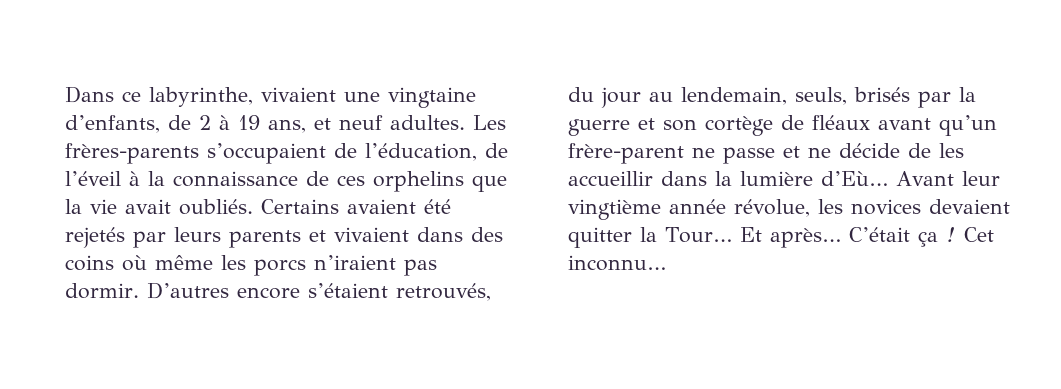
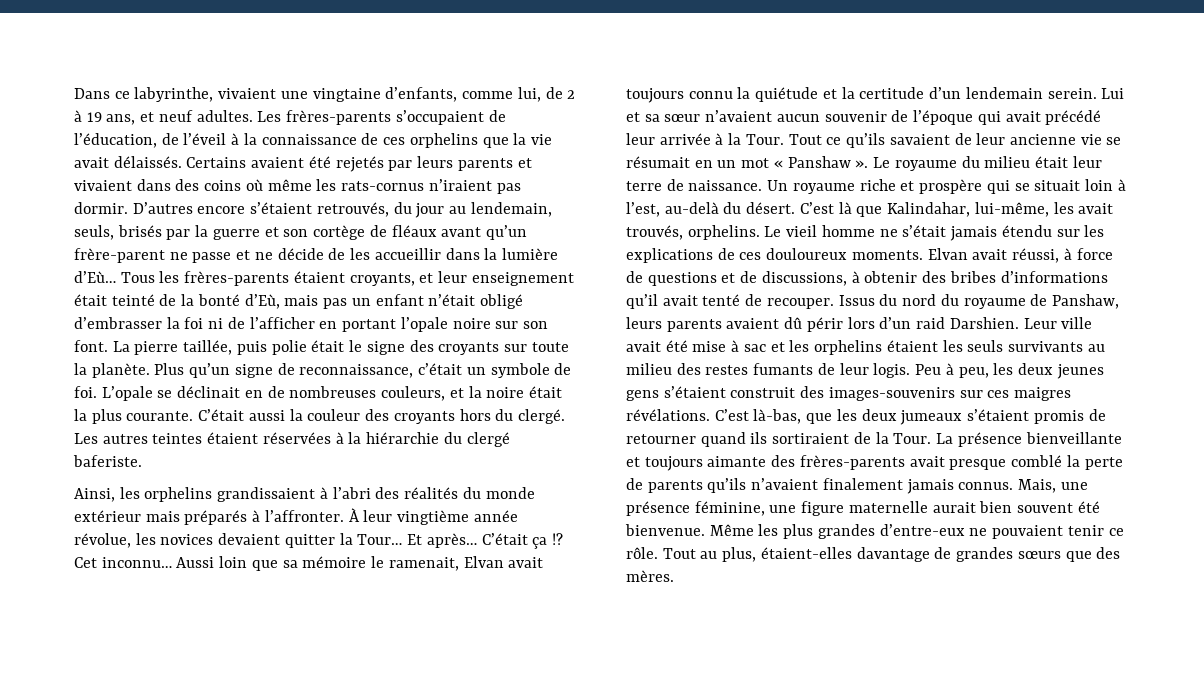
- Dans ce labyrinthe, vivaient une vingtaine d’enfants, de 2 à 19 ans, et neuf adultes.
+ Dans ce labyrinthe, vivaient une vingtaine d’enfants, comme lui, de 2 à 19 ans, et neuf adultes.
- Les frères-parents s’occupaient de l’éducation, de l’éveil à la connaissance de ces orphelins que la vie avait oubliés.
+ Les frères-parents s’occupaient de l’éducation, de l’éveil à la connaissance de ces orphelins que la vie avait délaissés.
- Certains avaient été rejetés par leurs parents et vivaient dans des coins où même les porcs n’iraient pas dormir.
+ Certains avaient été rejetés par leurs parents et vivaient dans des coins où même les rats-cornus n’iraient pas dormir.
- Avant leur vingtième année révolue, les novices devaient quitter la Tour…
+ Tous les frères-parents étaient croyants, et leur enseignement était teinté de la bonté d’Eù, mais pas un enfant n’était obligé d’embrasser la foi ni de l’afficher en portant l’opale noire sur son font. La pierre taillée, puis polie était le signe des croyants sur toute la planète. Plus qu’un signe de reconnaissance, c’était un symbole de foi. L’opale se déclinait en de nombreuses couleurs, et la noire était la plus courante. C’était aussi la couleur des croyants hors du clergé. Les autres teintes étaient réservées à la hiérarchie du clergé baferiste.
+ Ainsi, les orphelins grandissaient à l’abri des réalités du monde extérieur mais préparés à l’affronter. À leur vingtième année révolue, les novices devaient quitter la Tour…
- C’était ça !
+ C’était ça !?
+ Aussi loin que sa mémoire le ramenait, Elvan avait toujours connu la quiétude et la certitude d’un lendemain serein. Lui et sa sœur n’avaient aucun souvenir de l’époque qui avait précédé leur arrivée à la Tour. Tout ce qu’ils savaient de leur ancienne vie se résumait en un mot « Panshaw ». Le royaume du milieu était leur terre de naissance. Un royaume riche et prospère qui se situait loin à l’est, au-delà du désert. C’est là que Kalindahar, lui-même, les avait trouvés, orphelins. Le vieil homme ne s’était jamais étendu sur les explications de ces douloureux moments. Elvan avait réussi, à force de questions et de discussions, à obtenir des bribes d’informations qu’il avait tenté de recouper. Issus du nord du royaume de Panshaw, leurs parents avaient dû périr lors d’un raid Darshien. Leur ville avait été mise à sac et les orphelins étaient les seuls survivants au milieu des restes fumants de leur logis. Peu à peu, les deux jeunes gens s’étaient construit des images-souvenirs sur ces maigres révélations. C’est là-bas, que les deux jumeaux s’étaient promis de retourner quand ils sortiraient de la Tour. La présence bienveillante et toujours aimante des frères-parents avait presque comblé la perte de parents qu’ils n’avaient finalement jamais connus. Mais, une présence féminine, une figure maternelle aurait bien souvent été bienvenue. Même les plus grandes d’entre-eux ne pouvaient tenir ce rôle. Tout au plus, étaient-elles davantage de grandes sœurs que des mères.

